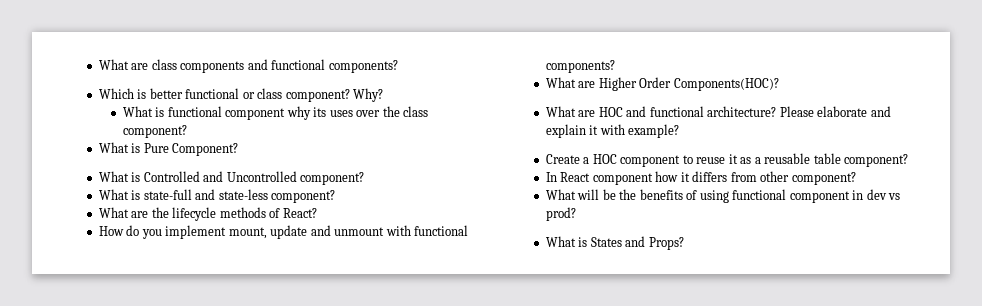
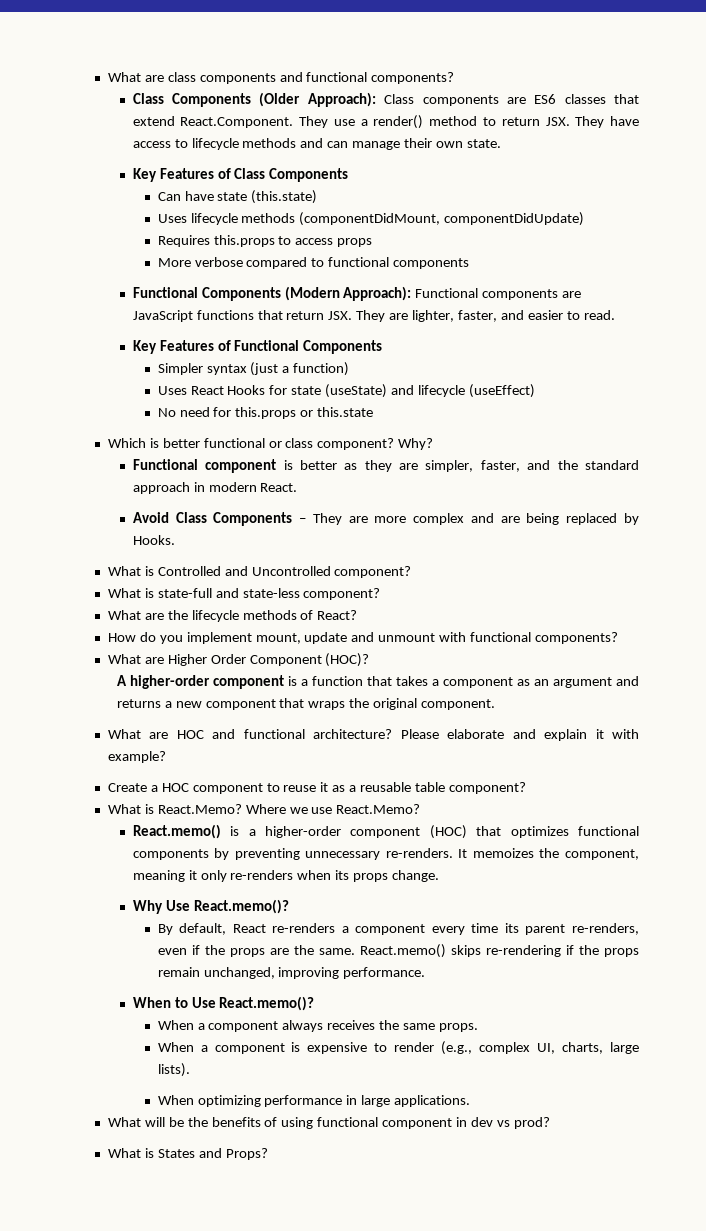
+ Class Components (Older Approach): Class components are ES6 classes that extend React.Component. They use a render() method to return JSX. They have access to lifecycle methods and can manage their own state.
+ Key Features of Class Components
+ Can have state (this.state)
+ Uses lifecycle methods (componentDidMount, componentDidUpdate)
+ Requires this.props to access props
+ More verbose compared to functional components
+ Functional Components (Modern Approach): Functional components are JavaScript functions that return JSX. They are lighter, faster, and easier to read.
+ Key Features of Functional Components
+ Simpler syntax (just a function)
+ Uses React Hooks for state (useState) and lifecycle (useEffect)
+ No need for this.props or this.state
- What is functional component why its uses over the class component?
- What is Pure Component?
+ Functional component is better as they are simpler, faster, and the standard approach in modern React.
+ Avoid Class Components – They are more complex and are being replaced by Hooks.
- What are Higher Order Components(HOC)?
+ What are Higher Order Component (HOC)?
+ A higher-order component is a function that takes a component as an argument and returns a new component that wraps the original component.
- In React component how it differs from other component?
+ What is React.Memo? Where we use React.Memo?
+ React.memo() is a higher-order component (HOC) that optimizes functional components by preventing unnecessary re-renders. It memoizes the component, meaning it only re-renders when its props change.
+ Why Use React.memo()?
+ By default, React re-renders a component every time its parent re-renders, even if the props are the same. React.memo() skips re-rendering if the props remain unchanged, improving performance.
+ When to Use React.memo()?
+ When a component always receives the same props.
+ When a component is expensive to render (e.g., complex UI, charts, large lists).
+ When optimizing performance in large applications.

